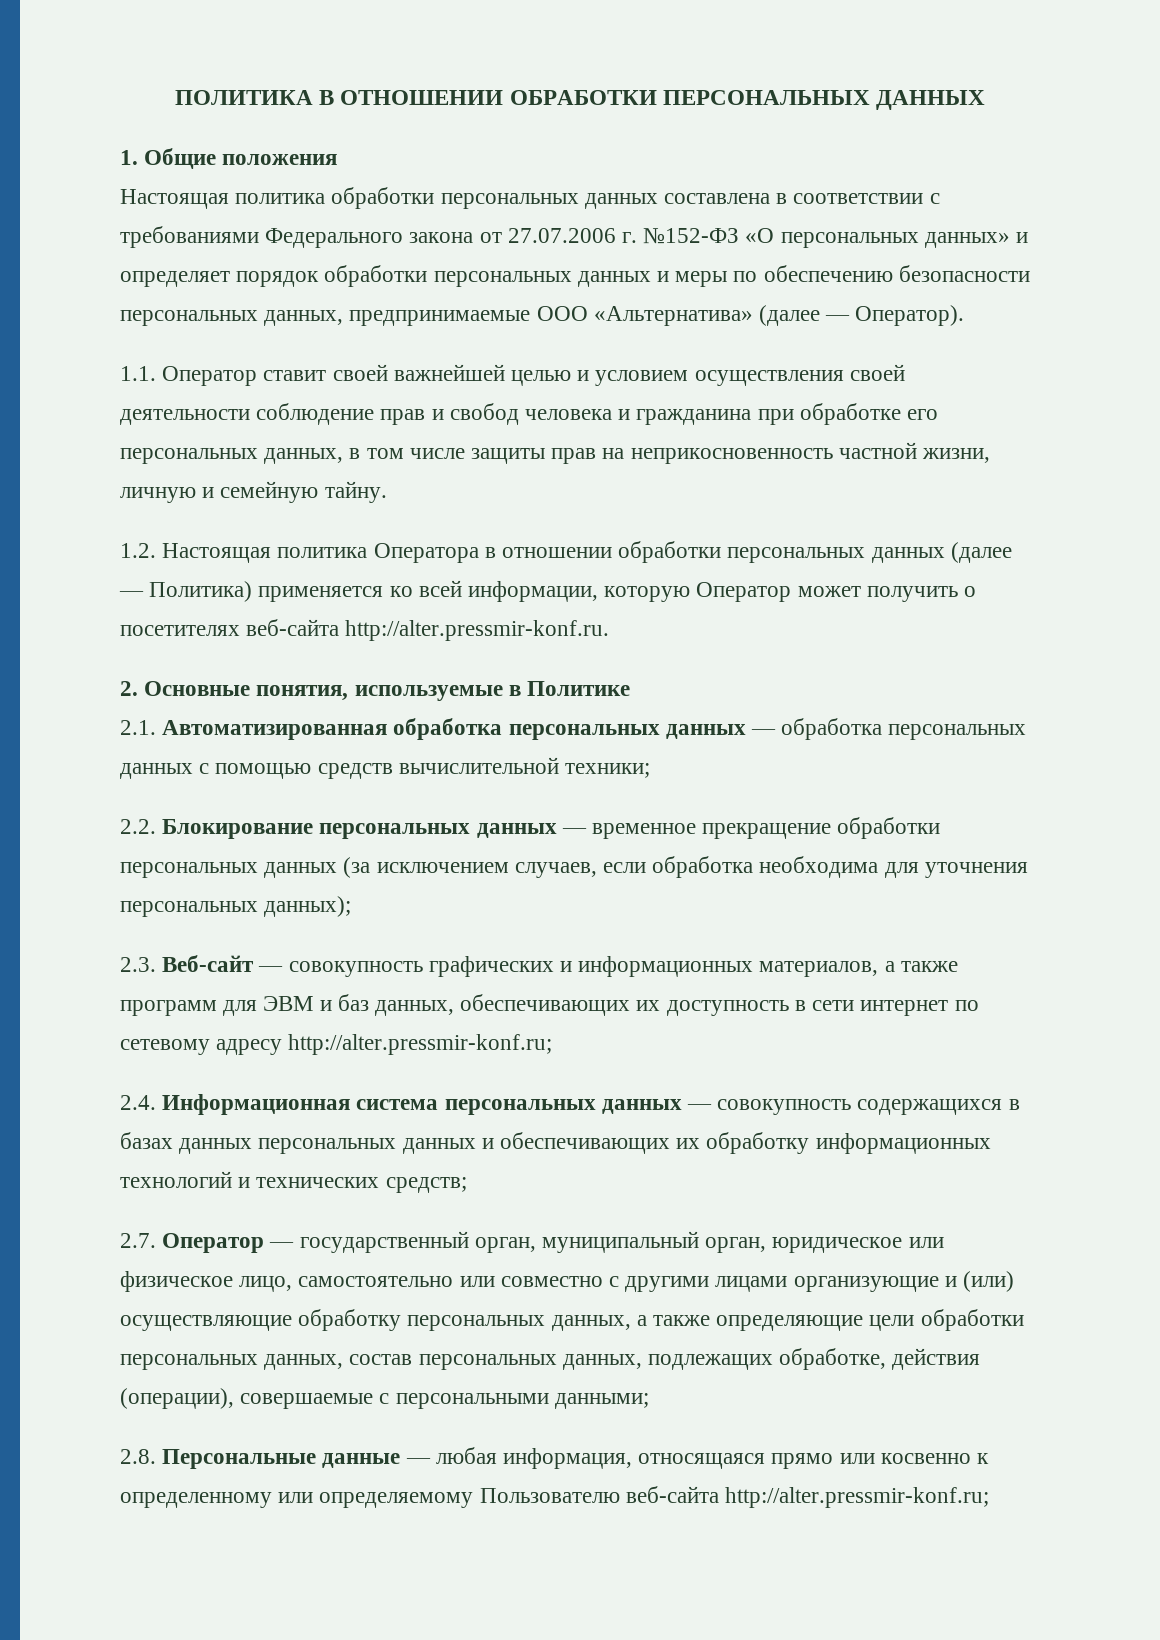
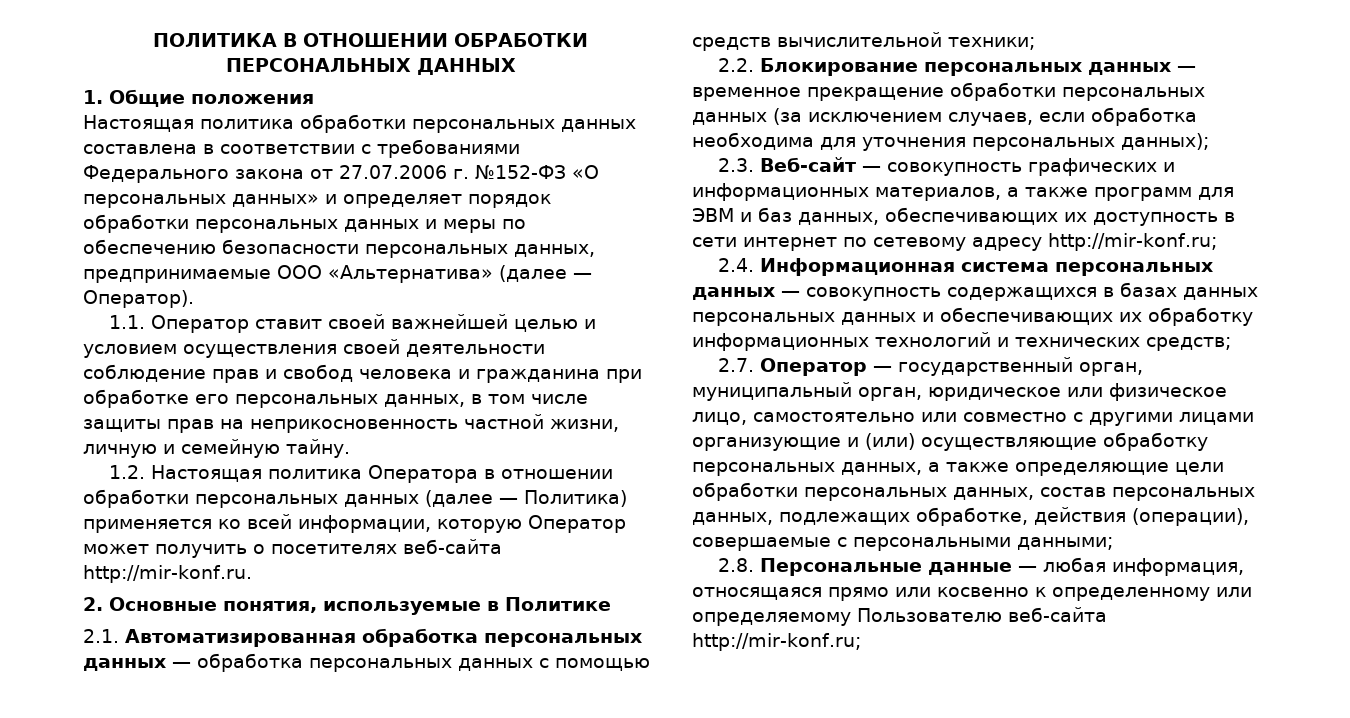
- 1.2. Настоящая политика Оператора в отношении обработки персональных данных (далее — Политика) применяется ко всей информации, которую Оператор может получить о посетителях веб-сайта http://alter.pressmir-konf.ru.
+ 1.2. Настоящая политика Оператора в отношении обработки персональных данных (далее — Политика) применяется ко всей информации, которую Оператор может получить о посетителях веб-сайта http://mir-konf.ru.
- 2.3. Веб-сайт — совокупность графических и информационных материалов, а также программ для ЭВМ и баз данных, обеспечивающих их доступность в сети интернет по сетевому адресу http://alter.pressmir-konf.ru;
+ 2.3. Веб-сайт — совокупность графических и информационных материалов, а также программ для ЭВМ и баз данных, обеспечивающих их доступность в сети интернет по сетевому адресу http://mir-konf.ru;
- 2.8. Персональные данные — любая информация, относящаяся прямо или косвенно к определенному или определяемому Пользователю веб-сайта http://alter.pressmir-konf.ru;
+ 2.8. Персональные данные — любая информация, относящаяся прямо или косвенно к определенному или определяемому Пользователю веб-сайта http://mir-konf.ru;

